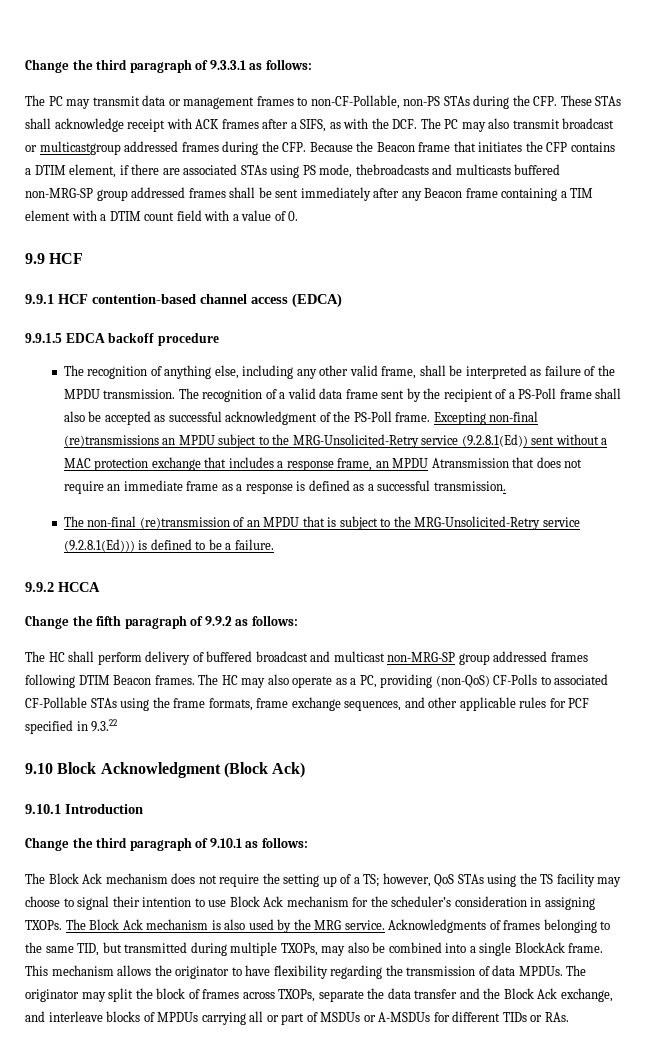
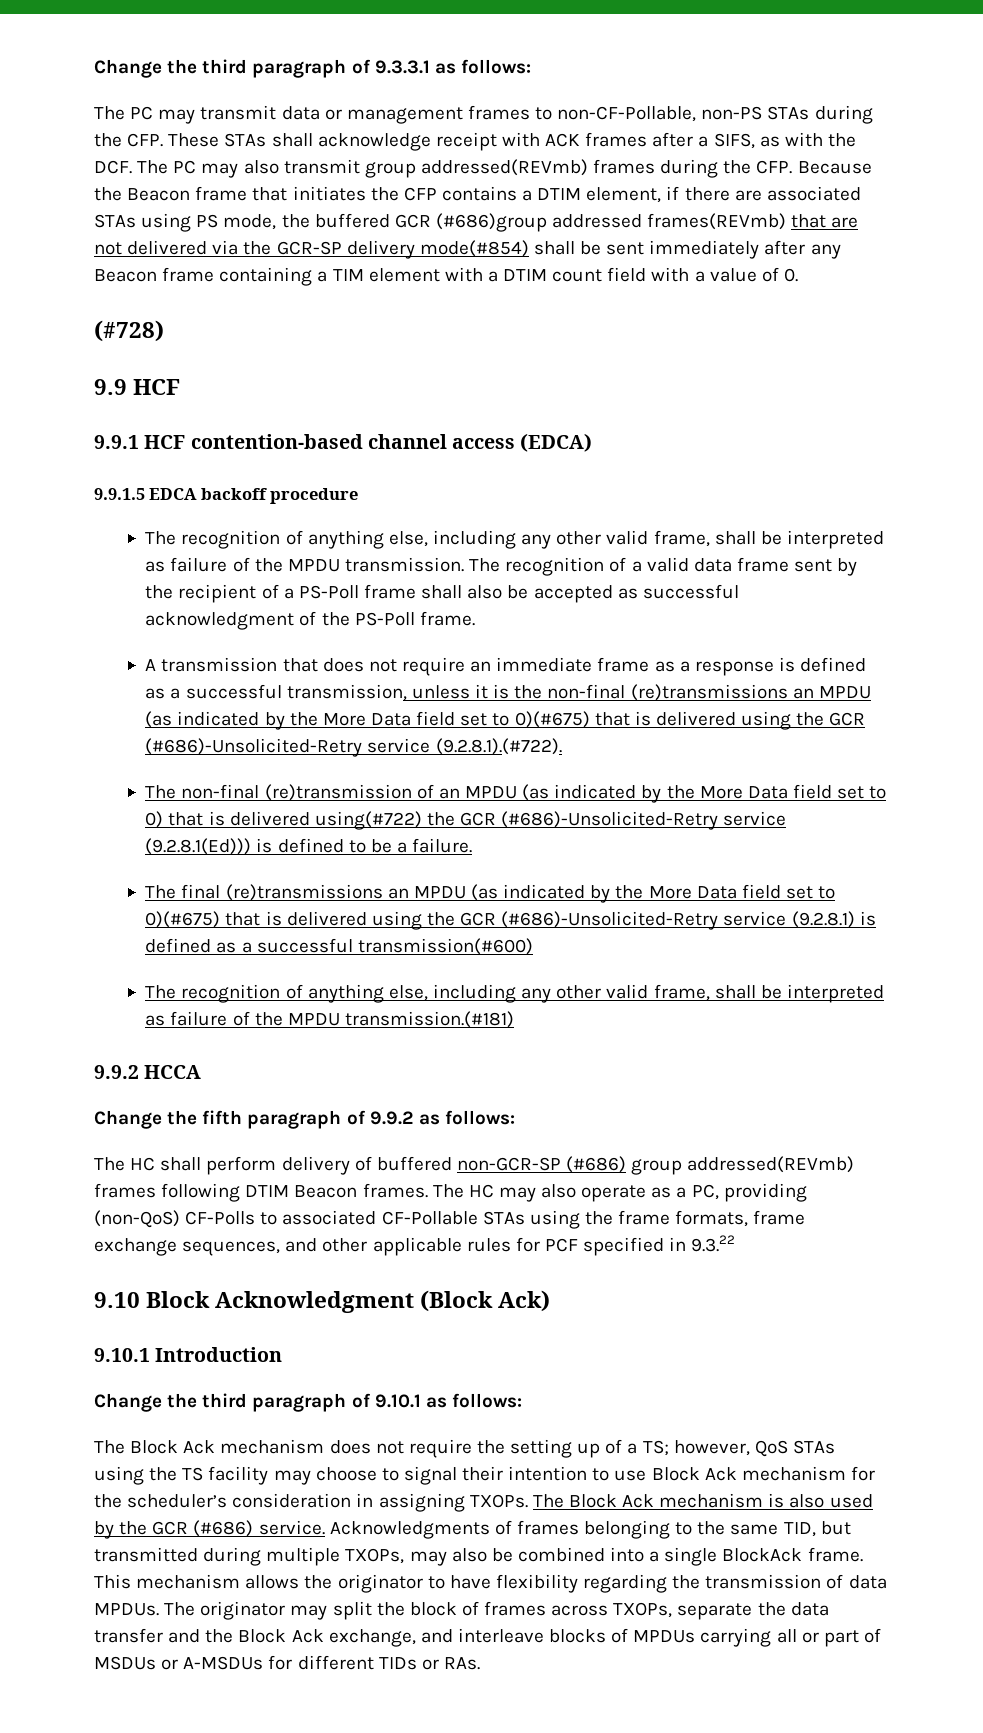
- The PC may transmit data or management frames to non-CF-Pollable, non-PS STAs during the CFP. These STAs shall acknowledge receipt with ACK frames after a SIFS, as with the DCF. The PC may also transmit broadcast or multicastgroup addressed frames during the CFP. Because the Beacon frame that initiates the CFP contains a DTIM element, if there are associated STAs using PS mode, thebroadcasts and multicasts buffered non-MRG-SP group addressed frames shall be sent immediately after any Beacon frame containing a TIM element with a DTIM count field with a value of 0.
+ The PC may transmit data or management frames to non-CF-Pollable, non-PS STAs during the CFP. These STAs shall acknowledge receipt with ACK frames after a SIFS, as with the DCF. The PC may also transmit group addressed(REVmb) frames during the CFP. Because the Beacon frame that initiates the CFP contains a DTIM element, if there are associated STAs using PS mode, the buffered GCR (#686)group addressed frames(REVmb) that are not delivered via the GCR-SP delivery mode(#854) shall be sent immediately after any Beacon frame containing a TIM element with a DTIM count field with a value of 0.
+ (#728)
- The recognition of a valid data frame sent by the recipient of a PS-Poll frame shall also be accepted as successful acknowledgment of the PS-Poll frame. Excepting non-final (re)transmissions an MPDU subject to the MRG-Unsolicited-Retry service (9.2.8.1(Ed)) sent without a MAC protection exchange that includes a response frame, an MPDU Atransmission that does not require an immediate frame as a response is defined as a successful transmission.
+ The recognition of a valid data frame sent by the recipient of a PS-Poll frame shall also be accepted as successful acknowledgment of the PS-Poll frame.
+ A transmission that does not require an immediate frame as a response is defined as a successful transmission, unless it is the non-final (re)transmissions an MPDU (as indicated by the More Data field set to 0)(#675) that is delivered using the GCR (#686)-Unsolicited-Retry service (9.2.8.1).(#722).
- The non-final (re)transmission of an MPDU that is subject to the MRG-Unsolicited-Retry service (9.2.8.1(Ed))) is defined to be a failure.
+ The non-final (re)transmission of an MPDU (as indicated by the More Data field set to 0) that is delivered using(#722) the GCR (#686)-Unsolicited-Retry service (9.2.8.1(Ed))) is defined to be a failure.
+ The final (re)transmissions an MPDU (as indicated by the More Data field set to 0)(#675) that is delivered using the GCR (#686)-Unsolicited-Retry service (9.2.8.1) is defined as a successful transmission(#600)
+ The recognition of anything else, including any other valid frame, shall be interpreted as failure of the MPDU transmission.(#181)
- The HC shall perform delivery of buffered broadcast and multicast non-MRG-SP group addressed frames following DTIM Beacon frames.
+ The HC shall perform delivery of buffered non-GCR-SP (#686) group addressed(REVmb) frames following DTIM Beacon frames.
- The Block Ack mechanism is also used by the MRG service.
+ The Block Ack mechanism is also used by the GCR (#686) service.

